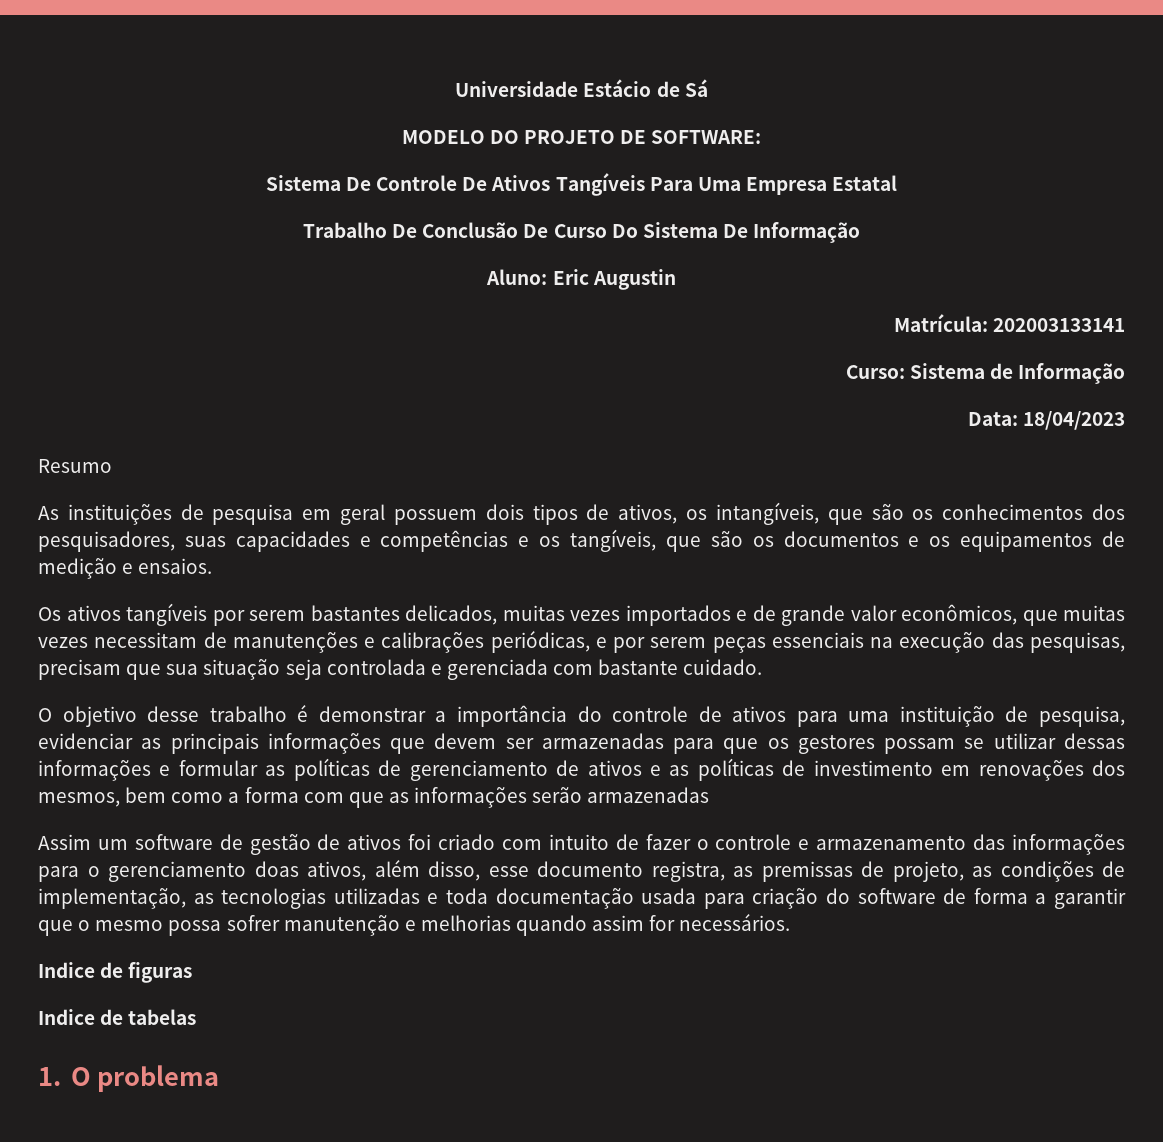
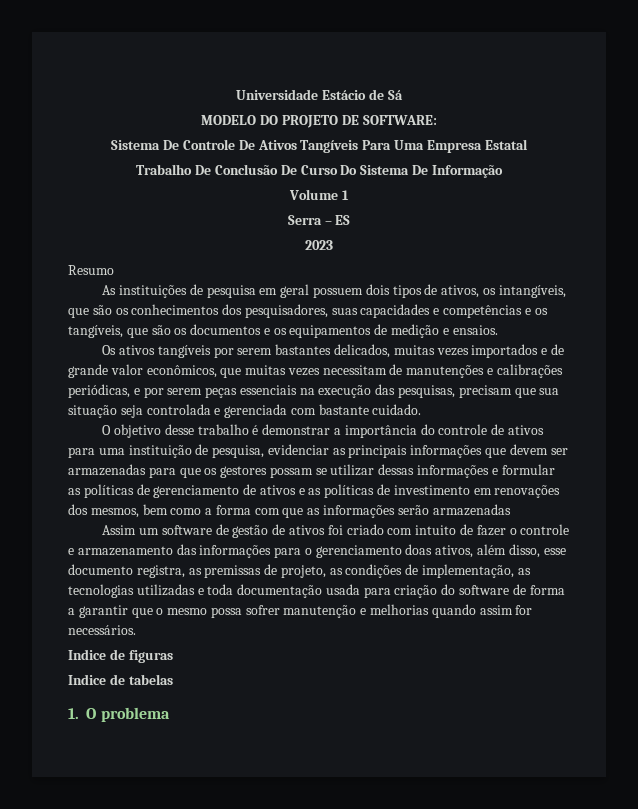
- Aluno: Eric Augustin
- Matrícula: 202003133141
- Curso: Sistema de Informação
- Data: 18/04/2023
+ Volume 1
+ Serra – ES
+ 2023

